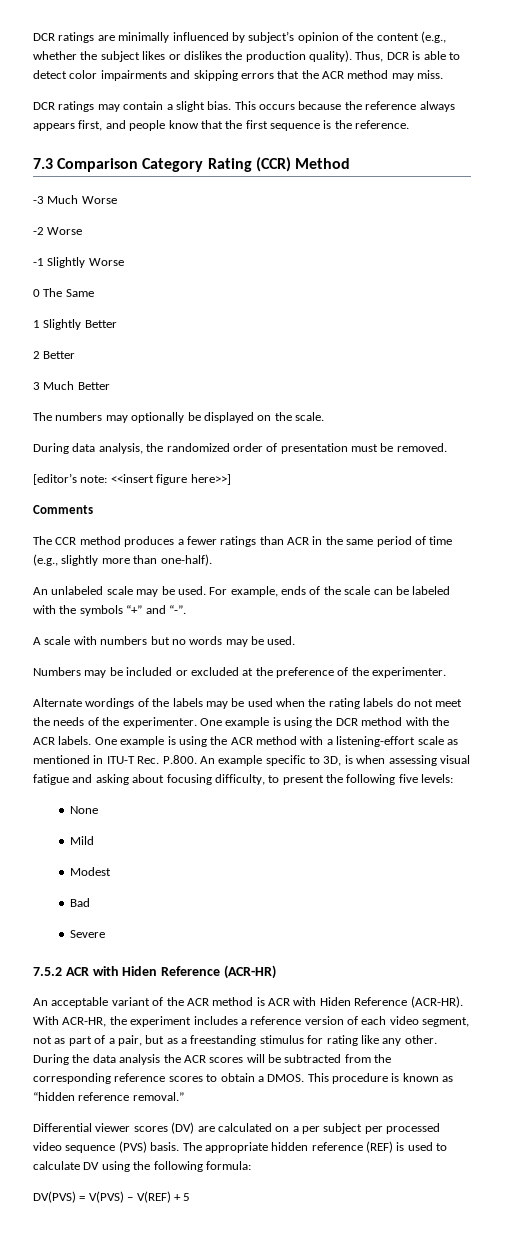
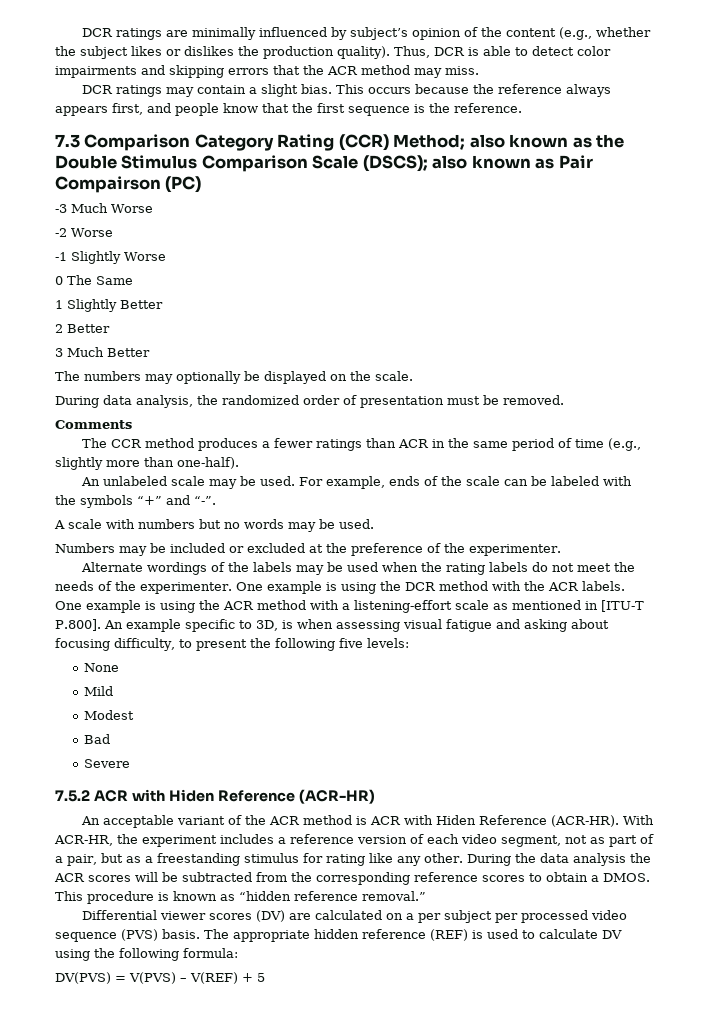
- 7.3 Comparison Category Rating (CCR) Method
+ 7.3 Comparison Category Rating (CCR) Method; also known as the Double Stimulus Comparison Scale (DSCS); also known as Pair Compairson (PC)
- [editor’s note: <<insert figure here>>]
- One example is using the ACR method with a listening-effort scale as mentioned in ITU-T Rec. P.800. An example specific to 3D, is when assessing visual fatigue and asking about focusing difficulty, to present the following five levels:
+ One example is using the ACR method with a listening-effort scale as mentioned in [ITU-T P.800]. An example specific to 3D, is when assessing visual fatigue and asking about focusing difficulty, to present the following five levels:

